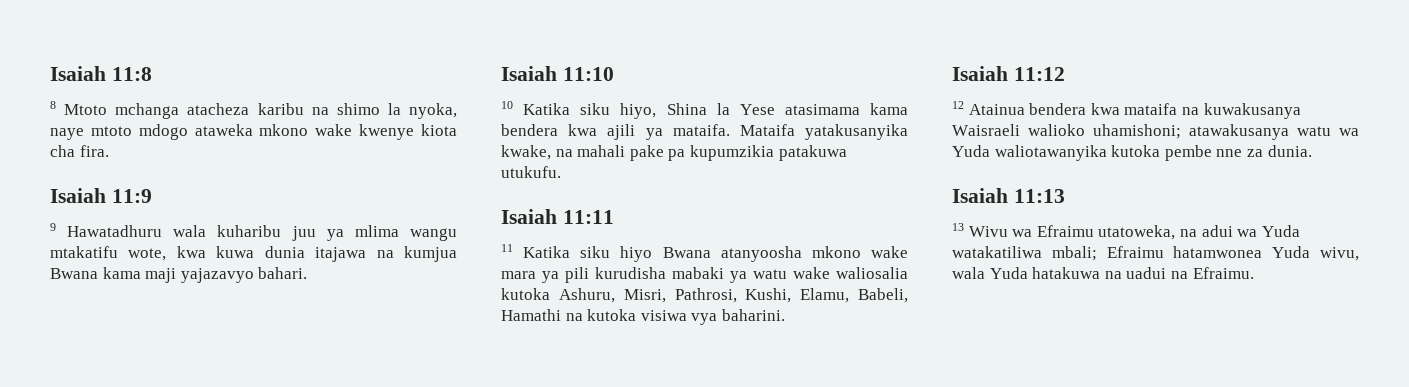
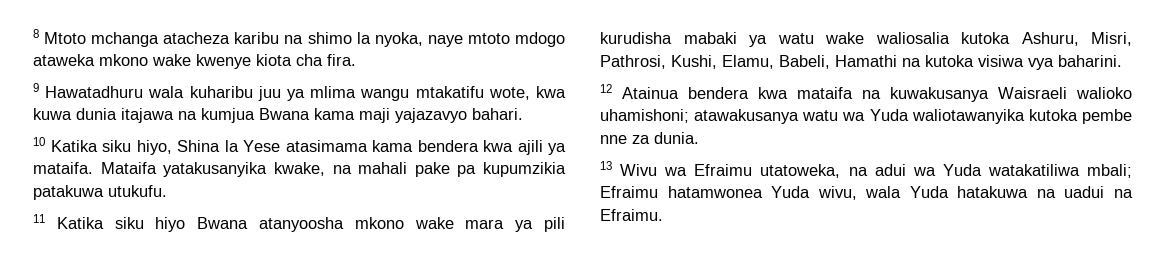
- Isaiah 11:8
- Isaiah 11:9
- Isaiah 11:10
- Isaiah 11:11
- Isaiah 11:12
- Isaiah 11:13

